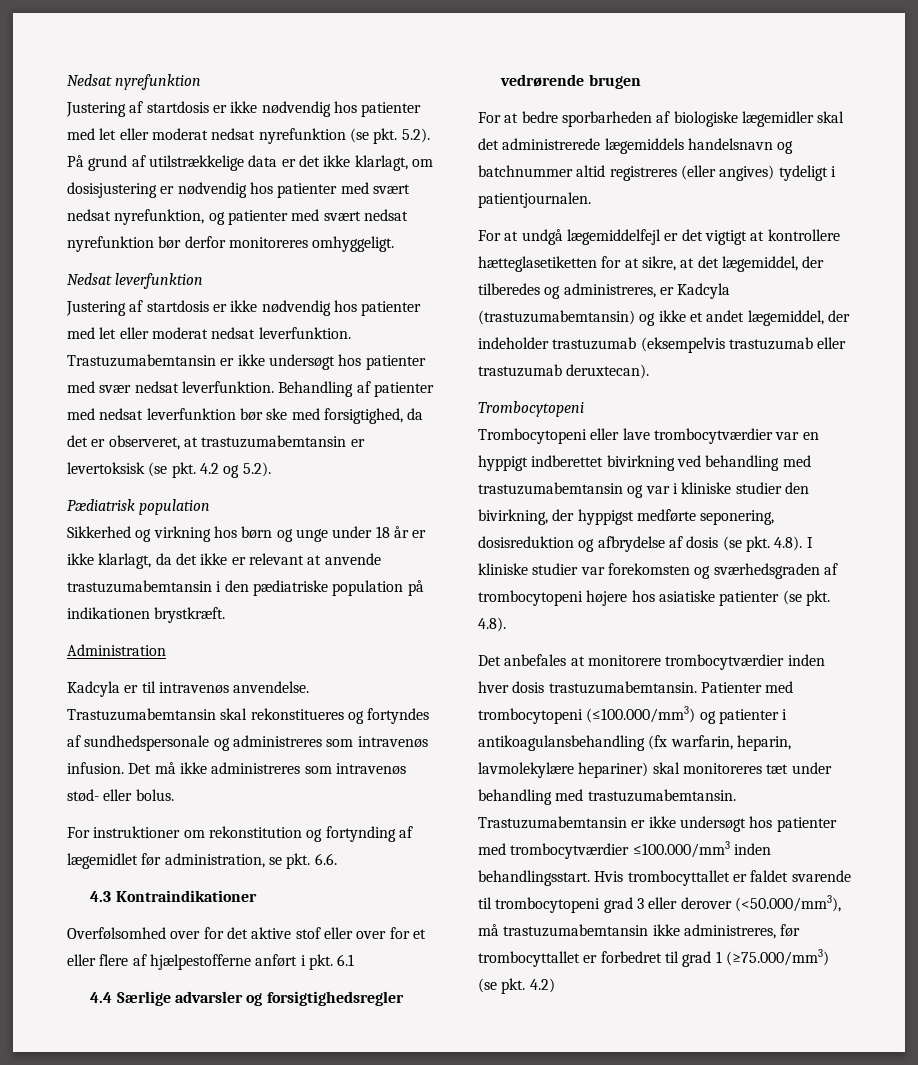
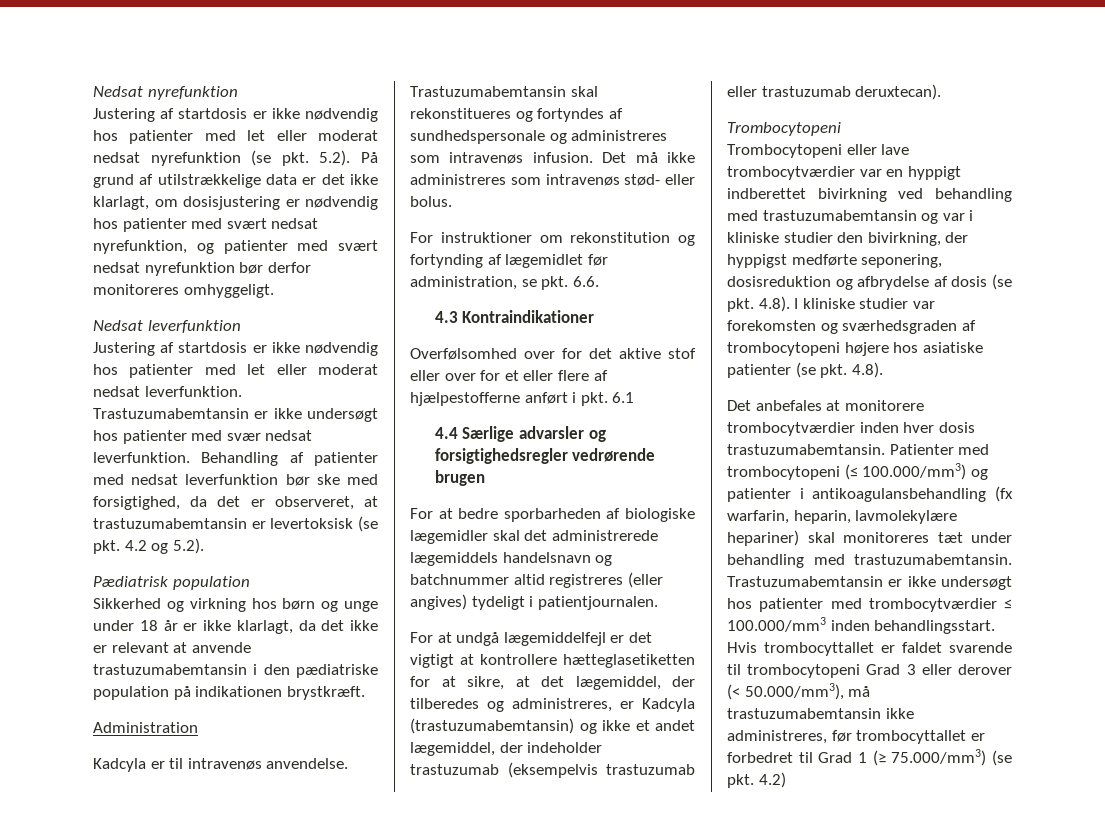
- Patienter med trombocytopeni (≤100.000/mm3) og patienter i antikoagulansbehandling (fx warfarin, heparin, lavmolekylære hepariner) skal monitoreres tæt under behandling med trastuzumabemtansin.
+ Patienter med trombocytopeni (≤ 100.000/mm3) og patienter i antikoagulansbehandling (fx warfarin, heparin, lavmolekylære hepariner) skal monitoreres tæt under behandling med trastuzumabemtansin.
- Trastuzumabemtansin er ikke undersøgt hos patienter med trombocytværdier ≤100.000/mm3 inden behandlingsstart.
+ Trastuzumabemtansin er ikke undersøgt hos patienter med trombocytværdier ≤ 100.000/mm3 inden behandlingsstart.
- Hvis trombocyttallet er faldet svarende til trombocytopeni grad 3 eller derover (<50.000/mm3), må trastuzumabemtansin ikke administreres, før trombocyttallet er forbedret til grad 1 (≥75.000/mm3) (se pkt. 4.2)
+ Hvis trombocyttallet er faldet svarende til trombocytopeni Grad 3 eller derover (< 50.000/mm3), må trastuzumabemtansin ikke administreres, før trombocyttallet er forbedret til Grad 1 (≥ 75.000/mm3) (se pkt. 4.2)

